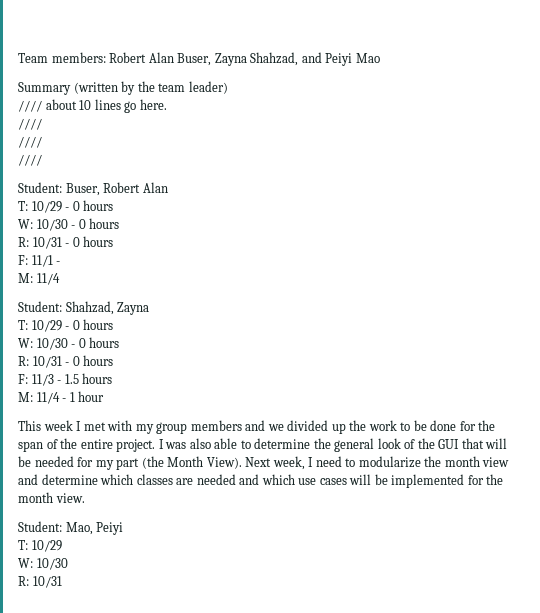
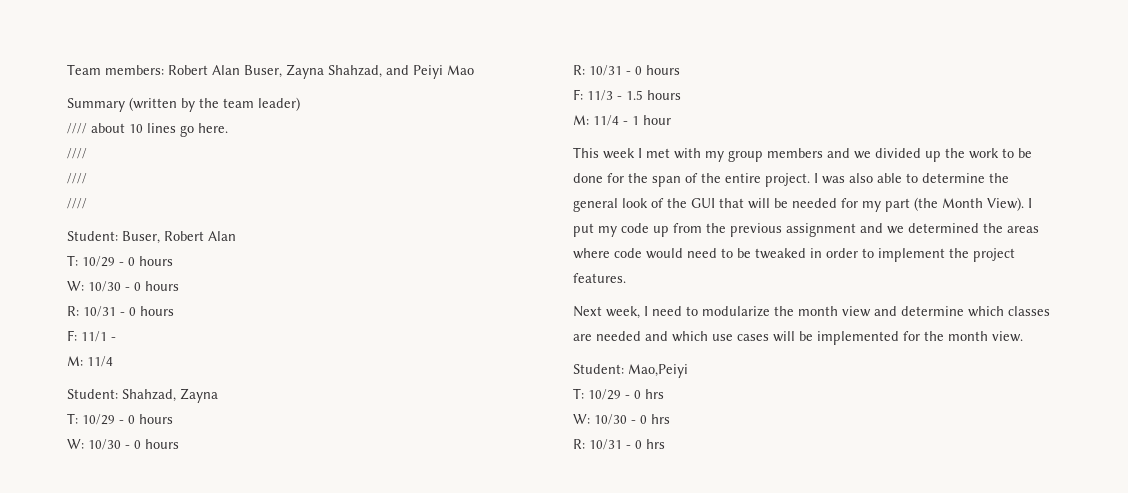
- I was also able to determine the general look of the GUI that will be needed for my part (the Month View). Next week, I need to modularize the month view and determine which classes are needed and which use cases will be implemented for the month view.
+ I was also able to determine the general look of the GUI that will be needed for my part (the Month View). I put my code up from the previous assignment and we determined the areas where code would need to be tweaked in order to implement the project features.
+ Next week, I need to modularize the month view and determine which classes are needed and which use cases will be implemented for the month view.
- Student: Mao, Peiyi
- T: 10/29
- W: 10/30
- R: 10/31
+ Student: Mao,Peiyi
+ T: 10/29 - 0 hrs
+ W: 10/30 - 0 hrs
+ R: 10/31 - 0 hrs

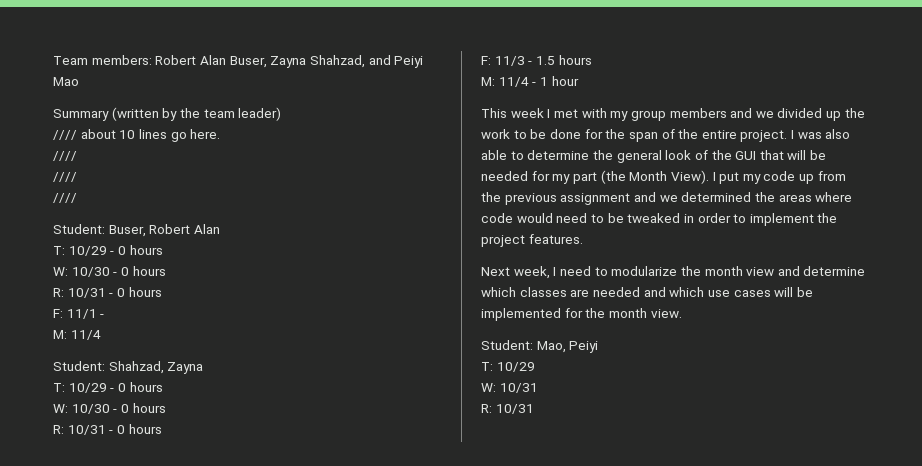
- Student: Mao,Peiyi
- T: 10/29 - 0 hrs
- W: 10/30 - 0 hrs
- R: 10/31 - 0 hrs
+ Student: Mao, Peiyi
+ T: 10/29
+ W: 10/31
+ R: 10/31

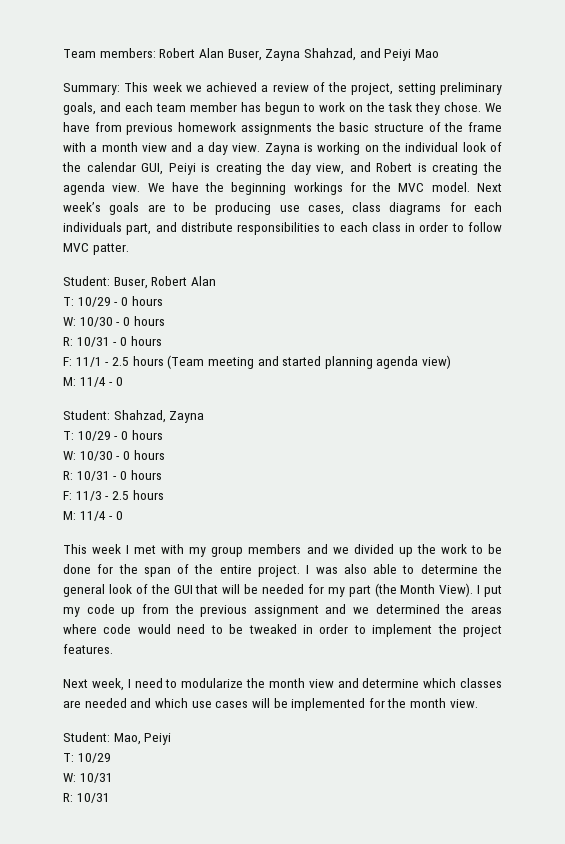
- Summary (written by the team leader)
- //// about 10 lines go here.
- ////
- ////
- ////
+ Summary: This week we achieved a review of the project, setting preliminary goals, and each team member has begun to work on the task they chose. We have from previous homework assignments the basic structure of the frame with a month view and a day view. Zayna is working on the individual look of the calendar GUI, Peiyi is creating the day view, and Robert is creating the agenda view. We have the beginning workings for the MVC model. Next week’s goals are to be producing use cases, class diagrams for each individuals part, and distribute responsibilities to each class in order to follow MVC patter.
- F: 11/1 -
- M: 11/4
+ F: 11/1 - 2.5 hours (Team meeting and started planning agenda view)
+ M: 11/4 - 0
- F: 11/3 - 1.5 hours
- M: 11/4 - 1 hour
+ F: 11/3 - 2.5 hours
+ M: 11/4 - 0

